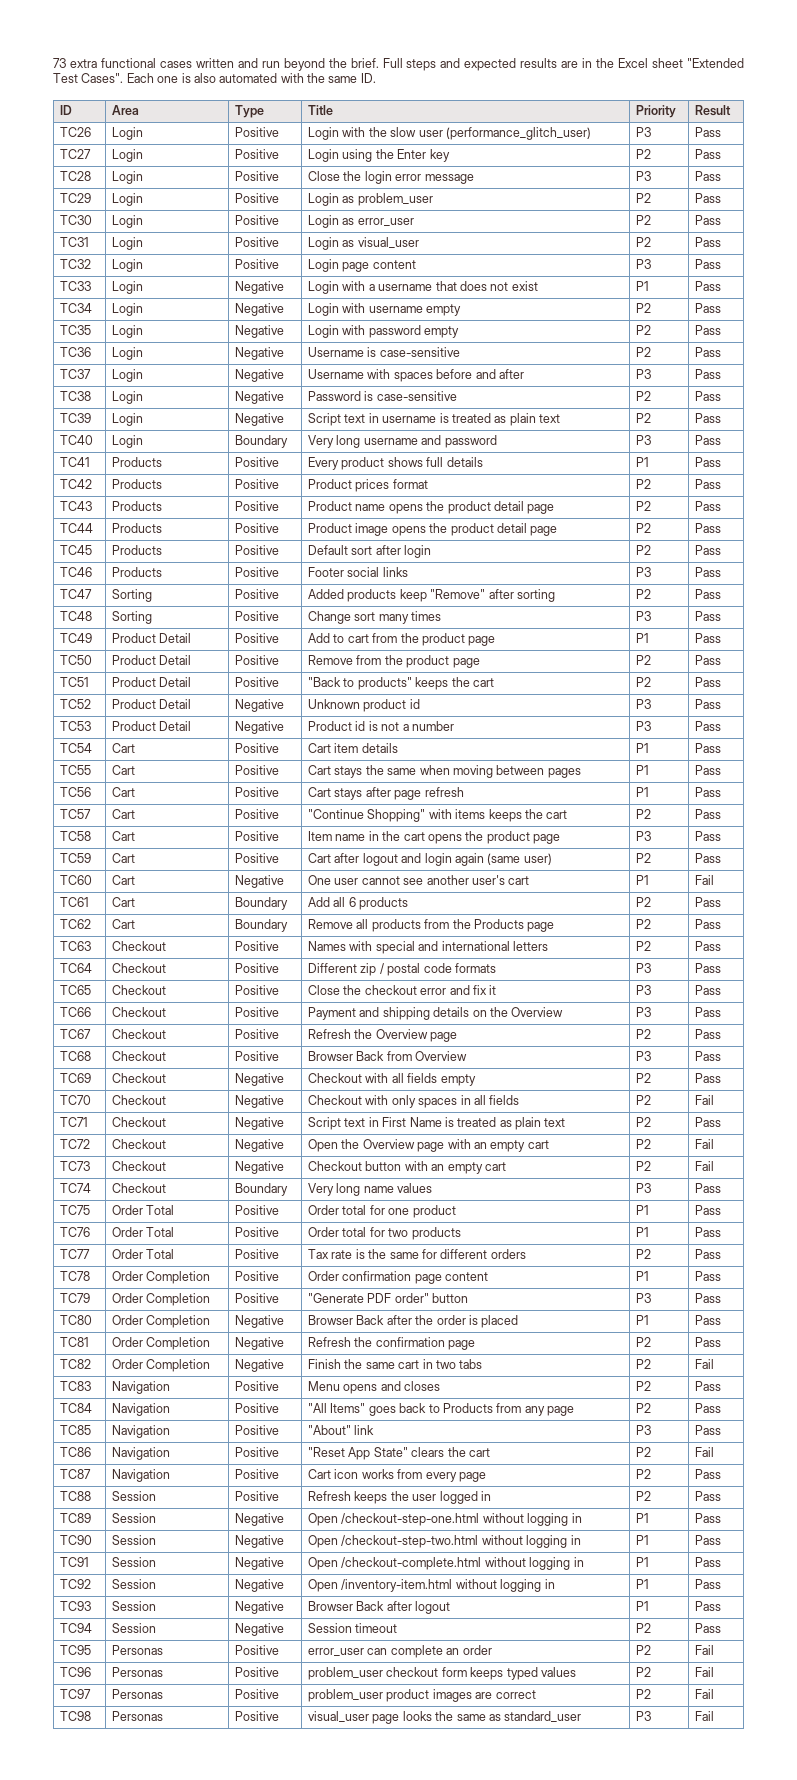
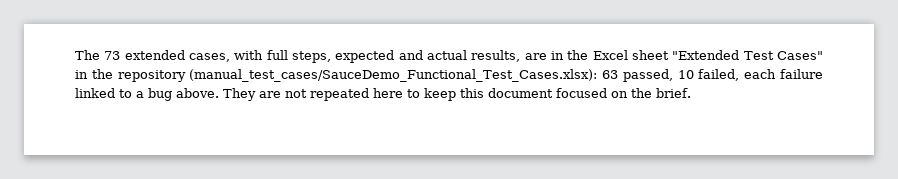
- 73 extra functional cases written and run beyond the brief. Full steps and expected results are in the Excel sheet "Extended Test Cases". Each one is also automated with the same ID.
- ID | Area | Type | Title | Priority | Result
- TC26 | Login | Positive | Login with the slow user (performance_glitch_user) | P3 | Pass
- TC27 | Login | Positive | Login using the Enter key | P2 | Pass
- TC28 | Login | Positive | Close the login error message | P3 | Pass
- TC29 | Login | Positive | Login as problem_user | P2 | Pass
- TC30 | Login | Positive | Login as error_user | P2 | Pass
- TC31 | Login | Positive | Login as visual_user | P2 | Pass
- TC32 | Login | Positive | Login page content | P3 | Pass
- TC33 | Login | Negative | Login with a username that does not exist | P1 | Pass
- TC34 | Login | Negative | Login with username empty | P2 | Pass
- TC35 | Login | Negative | Login with password empty | P2 | Pass
- TC36 | Login | Negative | Username is case-sensitive | P2 | Pass
- TC37 | Login | Negative | Username with spaces before and after | P3 | Pass
- TC38 | Login | Negative | Password is case-sensitive | P2 | Pass
- TC39 | Login | Negative | Script text in username is treated as plain text | P2 | Pass
- TC40 | Login | Boundary | Very long username and password | P3 | Pass
- TC41 | Products | Positive | Every product shows full details | P1 | Pass
- TC42 | Products | Positive | Product prices format | P2 | Pass
- TC43 | Products | Positive | Product name opens the product detail page | P2 | Pass
- TC44 | Products | Positive | Product image opens the product detail page | P2 | Pass
- TC45 | Products | Positive | Default sort after login | P2 | Pass
- TC46 | Products | Positive | Footer social links | P3 | Pass
- TC47 | Sorting | Positive | Added products keep "Remove" after sorting | P2 | Pass
- TC48 | Sorting | Positive | Change sort many times | P3 | Pass
- TC49 | Product Detail | Positive | Add to cart from the product page | P1 | Pass
- TC50 | Product Detail | Positive | Remove from the product page | P2 | Pass
- TC51 | Product Detail | Positive | "Back to products" keeps the cart | P2 | Pass
- TC52 | Product Detail | Negative | Unknown product id | P3 | Pass
- TC53 | Product Detail | Negative | Product id is not a number | P3 | Pass
- TC54 | Cart | Positive | Cart item details | P1 | Pass
- TC55 | Cart | Positive | Cart stays the same when moving between pages | P1 | Pass
- TC56 | Cart | Positive | Cart stays after page refresh | P1 | Pass
- TC57 | Cart | Positive | "Continue Shopping" with items keeps the cart | P2 | Pass
- TC58 | Cart | Positive | Item name in the cart opens the product page | P3 | Pass
- TC59 | Cart | Positive | Cart after logout and login again (same user) | P2 | Pass
- TC60 | Cart | Negative | One user cannot see another user's cart | P1 | Fail
- TC61 | Cart | Boundary | Add all 6 products | P2 | Pass
- TC62 | Cart | Boundary | Remove all products from the Products page | P2 | Pass
- TC63 | Checkout | Positive | Names with special and international letters | P2 | Pass
- TC64 | Checkout | Positive | Different zip / postal code formats | P3 | Pass
- TC65 | Checkout | Positive | Close the checkout error and fix it | P3 | Pass
- TC66 | Checkout | Positive | Payment and shipping details on the Overview | P3 | Pass
- TC67 | Checkout | Positive | Refresh the Overview page | P2 | Pass
- TC68 | Checkout | Positive | Browser Back from Overview | P3 | Pass
- TC69 | Checkout | Negative | Checkout with all fields empty | P2 | Pass
- TC70 | Checkout | Negative | Checkout with only spaces in all fields | P2 | Fail
- TC71 | Checkout | Negative | Script text in First Name is treated as plain text | P2 | Pass
- TC72 | Checkout | Negative | Open the Overview page with an empty cart | P2 | Fail
- TC73 | Checkout | Negative | Checkout button with an empty cart | P2 | Fail
- TC74 | Checkout | Boundary | Very long name values | P3 | Pass
- TC75 | Order Total | Positive | Order total for one product | P1 | Pass
- TC76 | Order Total | Positive | Order total for two products | P1 | Pass
- TC77 | Order Total | Positive | Tax rate is the same for different orders | P2 | Pass
- TC78 | Order Completion | Positive | Order confirmation page content | P1 | Pass
- TC79 | Order Completion | Positive | "Generate PDF order" button | P3 | Pass
- TC80 | Order Completion | Negative | Browser Back after the order is placed | P1 | Pass
- TC81 | Order Completion | Negative | Refresh the confirmation page | P2 | Pass
- TC82 | Order Completion | Negative | Finish the same cart in two tabs | P2 | Fail
- TC83 | Navigation | Positive | Menu opens and closes | P2 | Pass
- TC84 | Navigation | Positive | "All Items" goes back to Products from any page | P2 | Pass
- TC85 | Navigation | Positive | "About" link | P3 | Pass
- TC86 | Navigation | Positive | "Reset App State" clears the cart | P2 | Fail
- TC87 | Navigation | Positive | Cart icon works from every page | P2 | Pass
- TC88 | Session | Positive | Refresh keeps the user logged in | P2 | Pass
- TC89 | Session | Negative | Open /checkout-step-one.html without logging in | P1 | Pass
- TC90 | Session | Negative | Open /checkout-step-two.html without logging in | P1 | Pass
- TC91 | Session | Negative | Open /checkout-complete.html without logging in | P1 | Pass
- TC92 | Session | Negative | Open /inventory-item.html without logging in | P1 | Pass
- TC93 | Session | Negative | Browser Back after logout | P1 | Pass
- TC94 | Session | Negative | Session timeout | P2 | Pass
- TC95 | Personas | Positive | error_user can complete an order | P2 | Fail
- TC96 | Personas | Positive | problem_user checkout form keeps typed values | P2 | Fail
- TC97 | Personas | Positive | problem_user product images are correct | P2 | Fail
- TC98 | Personas | Positive | visual_user page looks the same as standard_user | P3 | Fail
+ The 73 extended cases, with full steps, expected and actual results, are in the Excel sheet "Extended Test Cases" in the repository (manual_test_cases/SauceDemo_Functional_Test_Cases.xlsx): 63 passed, 10 failed, each failure linked to a bug above. They are not repeated here to keep this document focused on the brief.

